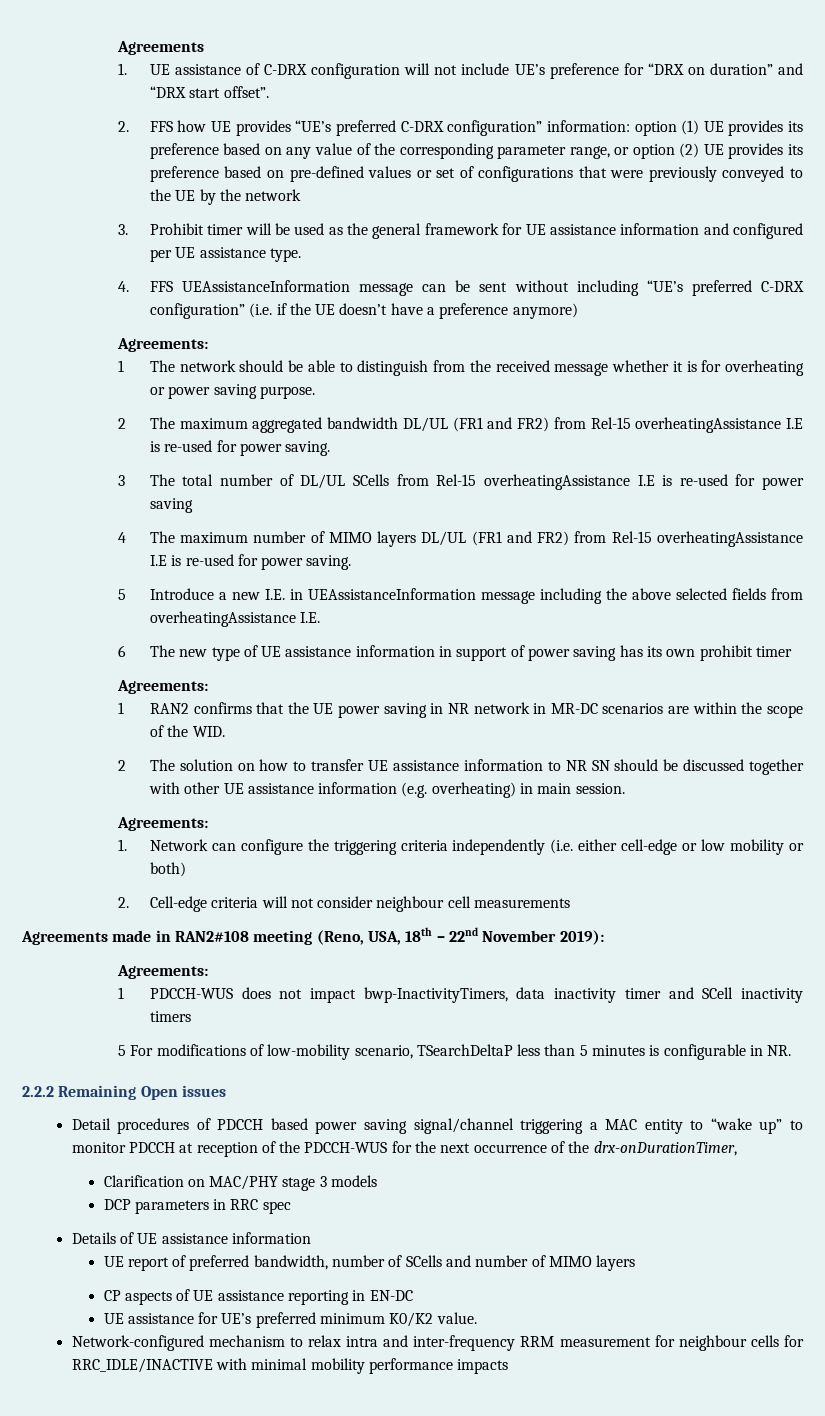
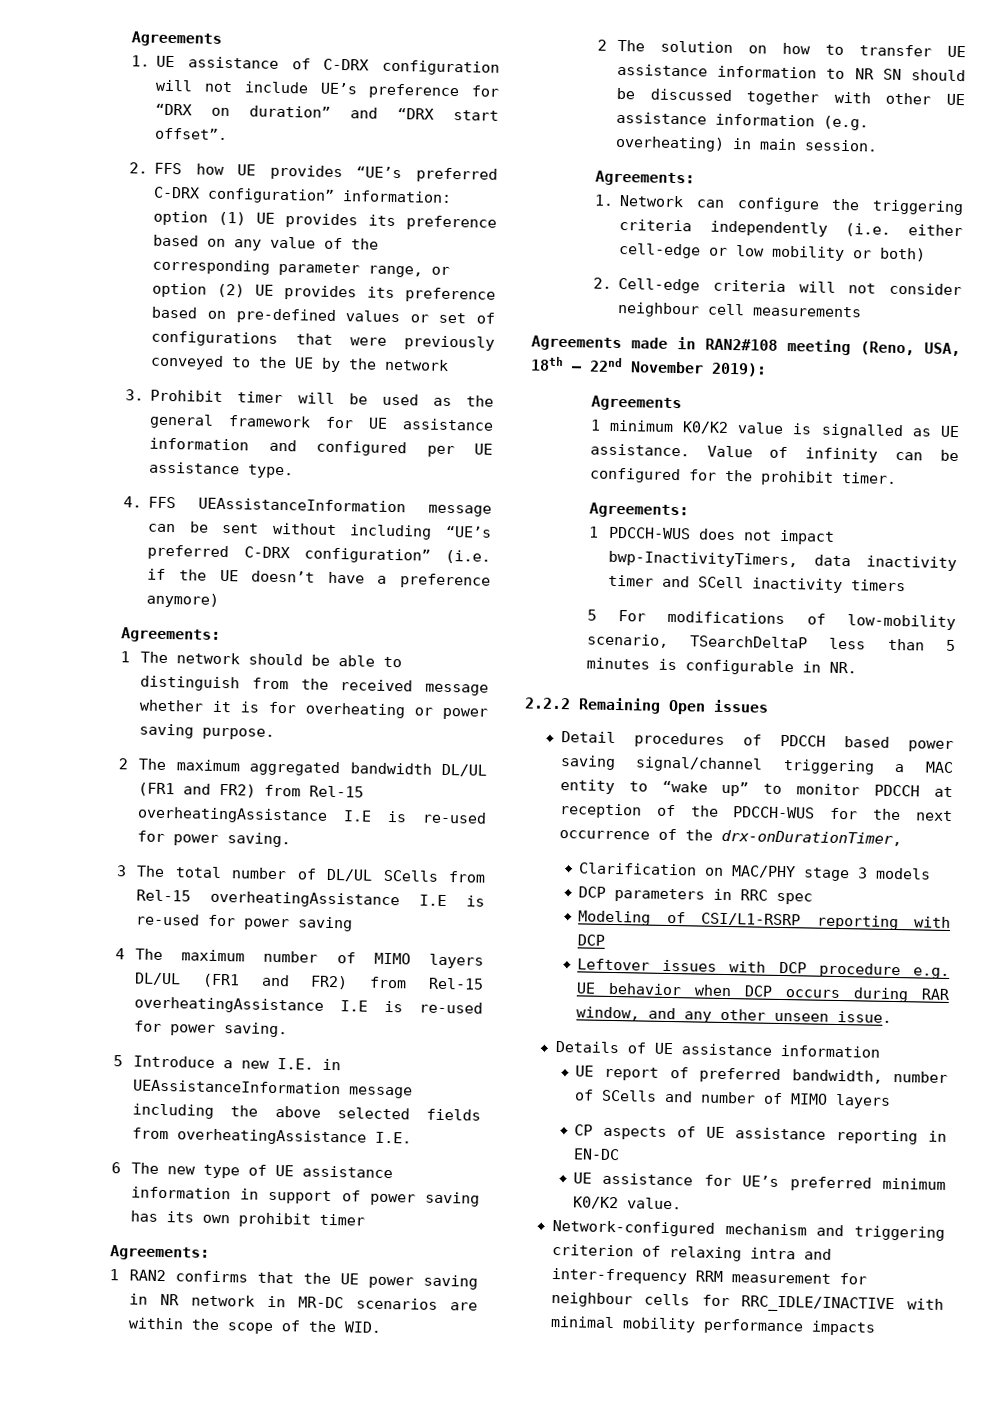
  Agreements made in RAN2#108 meeting (Reno, USA, 18th – 22nd November 2019):
+ Agreements
+ 1 minimum K0/K2 value is signalled as UE assistance. Value of infinity can be configured for the prohibit timer.
+ Modeling of CSI/L1-RSRP reporting with DCP
+ Leftover issues with DCP procedure e.g. UE behavior when DCP occurs during RAR window, and any other unseen issue.
- Network-configured mechanism to relax intra and inter-frequency RRM measurement for neighbour cells for RRC_IDLE/INACTIVE with minimal mobility performance impacts
+ Network-configured mechanism and triggering criterion of relaxing intra and inter-frequency RRM measurement for neighbour cells for RRC_IDLE/INACTIVE with minimal mobility performance impacts

